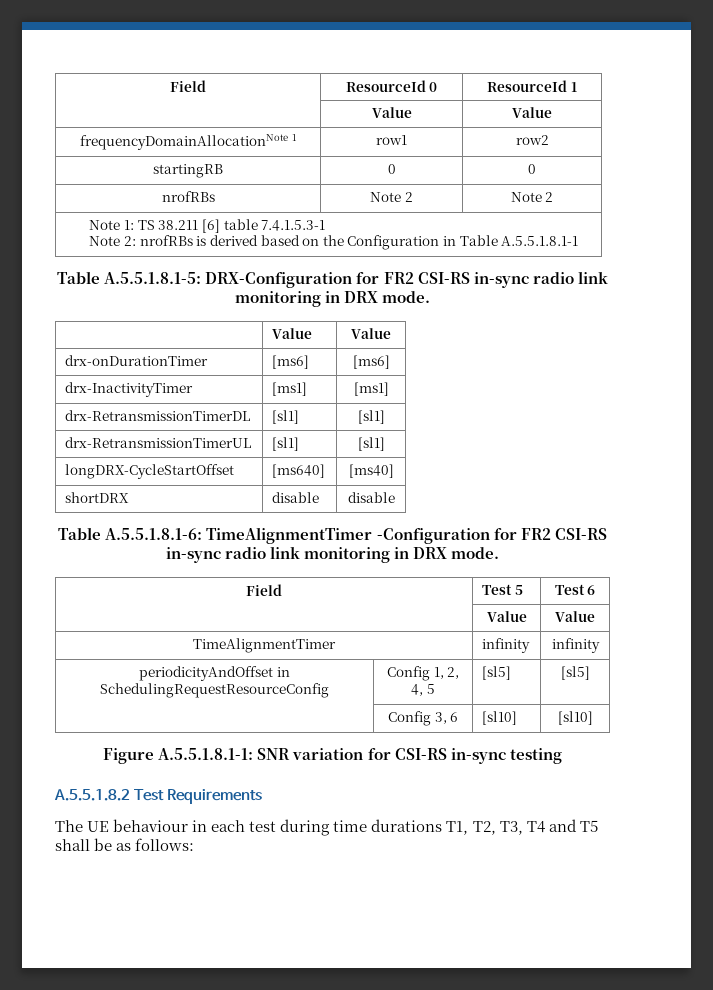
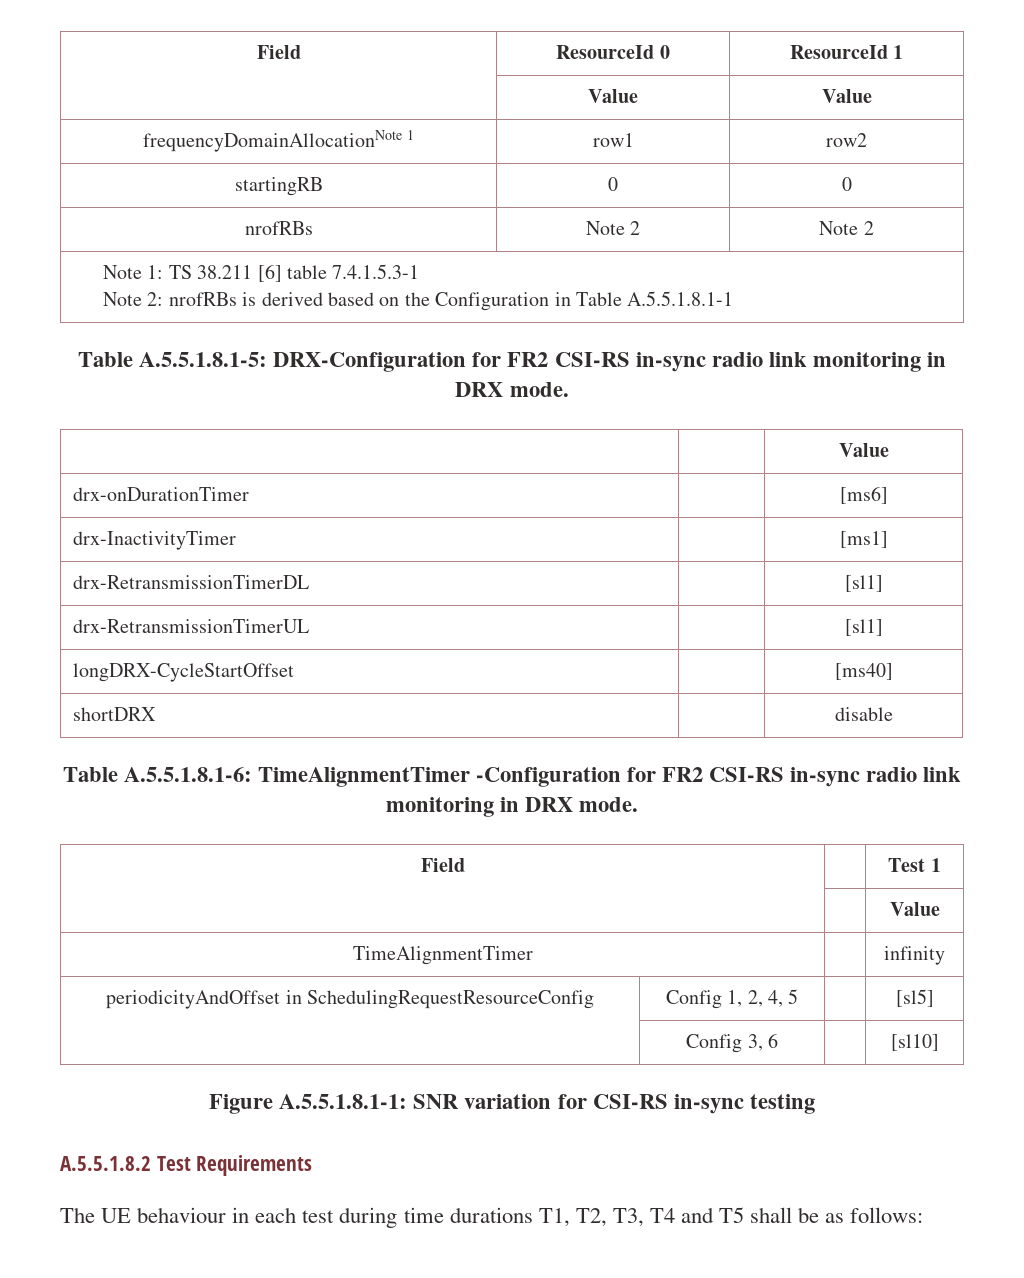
  Table A.5.5.1.8.1-5: DRX-Configuration for FR2 CSI-RS in-sync radio link monitoring in DRX mode.
- | Value | Value
+ | | Value
- drx-onDurationTimer | [ms6] | [ms6]
+ drx-onDurationTimer | | [ms6]
- drx-InactivityTimer | [ms1] | [ms1]
+ drx-InactivityTimer | | [ms1]
- drx-RetransmissionTimerDL | [sl1] | [sl1]
+ drx-RetransmissionTimerDL | | [sl1]
- drx-RetransmissionTimerUL | [sl1] | [sl1]
+ drx-RetransmissionTimerUL | | [sl1]
- longDRX-CycleStartOffset | [ms640] | [ms40]
+ longDRX-CycleStartOffset | | [ms40]
- shortDRX | disable | disable
+ shortDRX | | disable
- Field | Test 5 | Test 6
- | Value | Value
+ Field | | Test 1
+ | | Value
- TimeAlignmentTimer | infinity | infinity
+ TimeAlignmentTimer | | infinity
- periodicityAndOffset in SchedulingRequestResourceConfig | Config 1, 2, 4, 5 | [sl5] | [sl5]
+ periodicityAndOffset in SchedulingRequestResourceConfig | Config 1, 2, 4, 5 | | [sl5]
- | Config 3, 6 | [sl10] | [sl10]
+ | Config 3, 6 | | [sl10]

